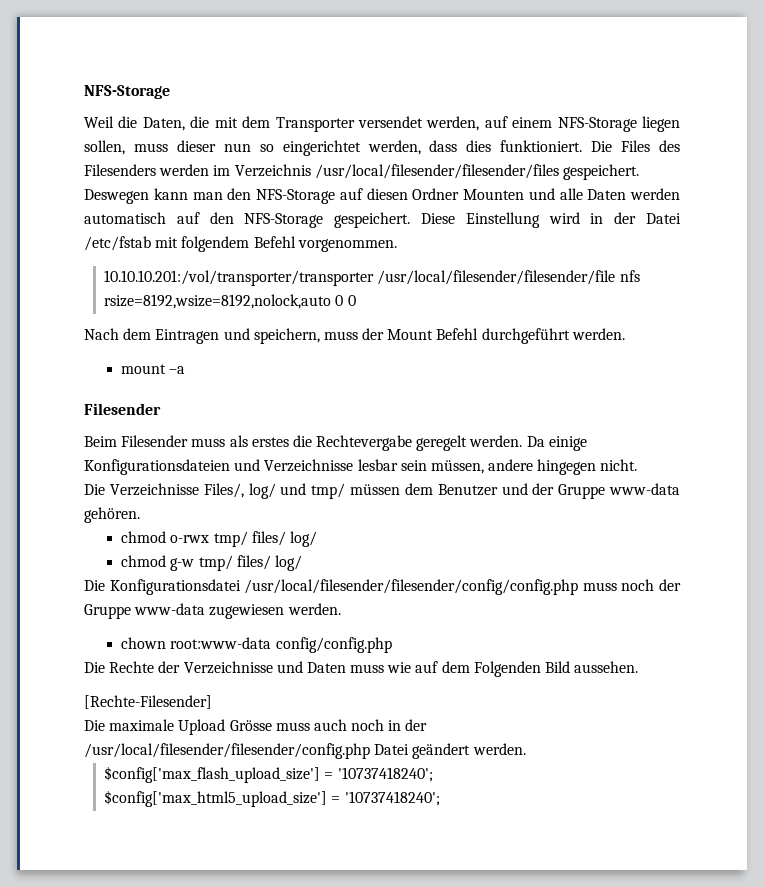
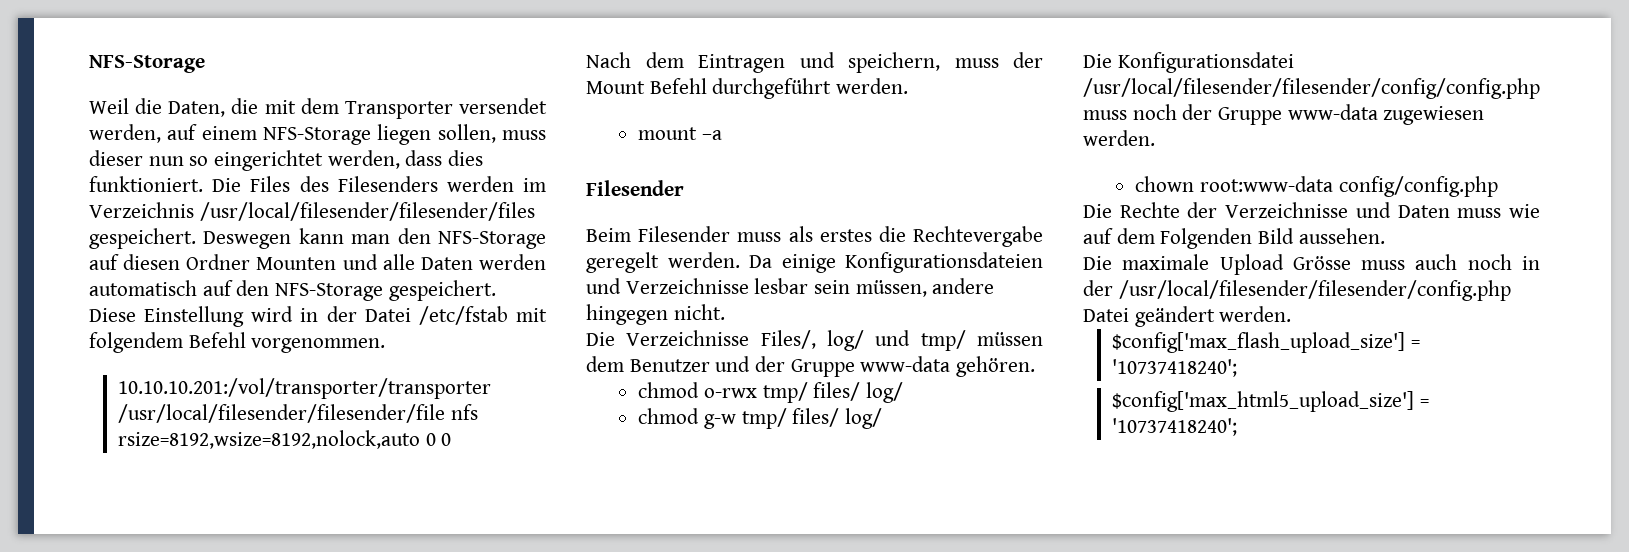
- [Rechte-Filesender]

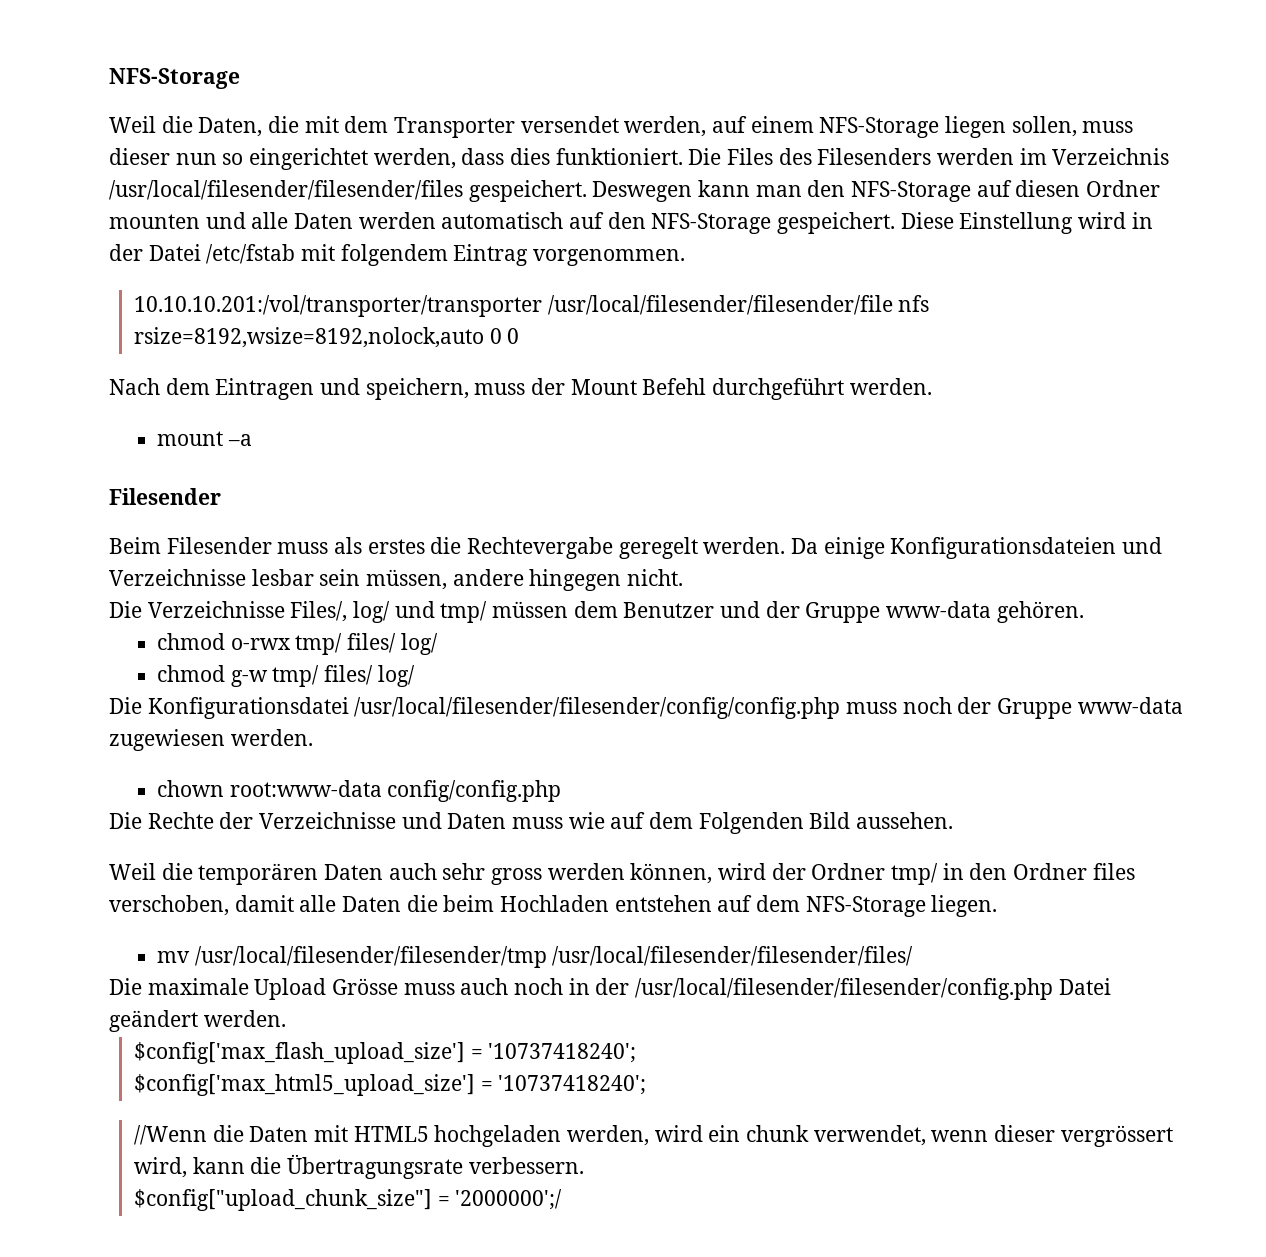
- Deswegen kann man den NFS-Storage auf diesen Ordner Mounten und alle Daten werden automatisch auf den NFS-Storage gespeichert.
+ Deswegen kann man den NFS-Storage auf diesen Ordner mounten und alle Daten werden automatisch auf den NFS-Storage gespeichert.
- Diese Einstellung wird in der Datei /etc/fstab mit folgendem Befehl vorgenommen.
+ Diese Einstellung wird in der Datei /etc/fstab mit folgendem Eintrag vorgenommen.
+ Weil die temporären Daten auch sehr gross werden können, wird der Ordner tmp/ in den Ordner files verschoben, damit alle Daten die beim Hochladen entstehen auf dem NFS-Storage liegen.
+ mv /usr/local/filesender/filesender/tmp /usr/local/filesender/filesender/files/
+ //Wenn die Daten mit HTML5 hochgeladen werden, wird ein chunk verwendet, wenn dieser vergrössert wird, kann die Übertragungsrate verbessern.
+ $config["upload_chunk_size"] = '2000000';/

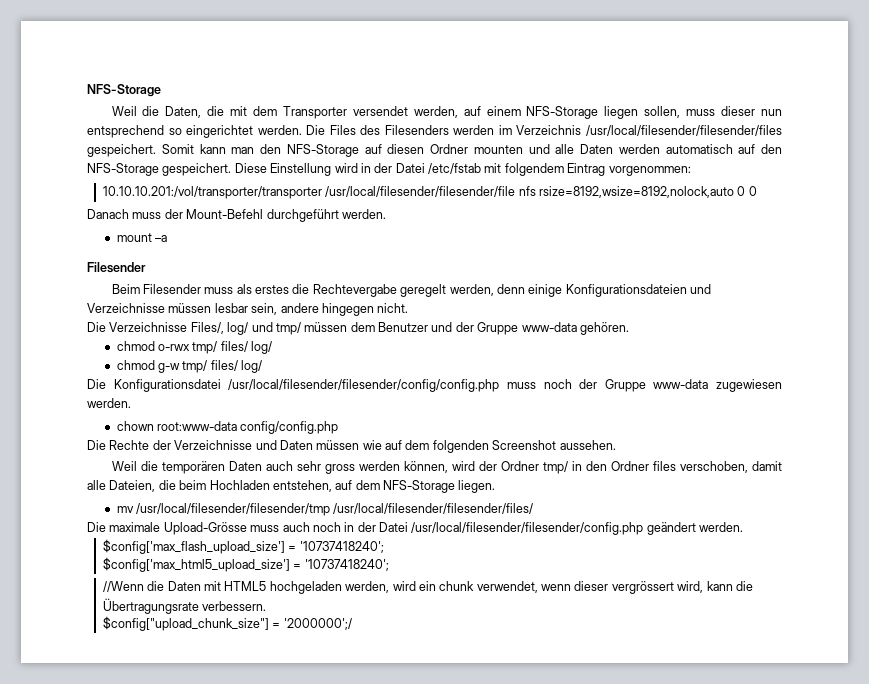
- Weil die Daten, die mit dem Transporter versendet werden, auf einem NFS-Storage liegen sollen, muss dieser nun so eingerichtet werden, dass dies funktioniert.
+ Weil die Daten, die mit dem Transporter versendet werden, auf einem NFS-Storage liegen sollen, muss dieser nun entsprechend so eingerichtet werden.
- Deswegen kann man den NFS-Storage auf diesen Ordner mounten und alle Daten werden automatisch auf den NFS-Storage gespeichert.
+ Somit kann man den NFS-Storage auf diesen Ordner mounten und alle Daten werden automatisch auf den NFS-Storage gespeichert.
- Diese Einstellung wird in der Datei /etc/fstab mit folgendem Eintrag vorgenommen.
+ Diese Einstellung wird in der Datei /etc/fstab mit folgendem Eintrag vorgenommen:
- Nach dem Eintragen und speichern, muss der Mount Befehl durchgeführt werden.
+ Danach muss der Mount-Befehl durchgeführt werden.
- Beim Filesender muss als erstes die Rechtevergabe geregelt werden. Da einige Konfigurationsdateien und Verzeichnisse lesbar sein müssen, andere hingegen nicht.
+ Beim Filesender muss als erstes die Rechtevergabe geregelt werden, denn einige Konfigurationsdateien und Verzeichnisse müssen lesbar sein, andere hingegen nicht.
- Die Rechte der Verzeichnisse und Daten muss wie auf dem Folgenden Bild aussehen.
+ Die Rechte der Verzeichnisse und Daten müssen wie auf dem folgenden Screenshot aussehen.
- Weil die temporären Daten auch sehr gross werden können, wird der Ordner tmp/ in den Ordner files verschoben, damit alle Daten die beim Hochladen entstehen auf dem NFS-Storage liegen.
+ Weil die temporären Daten auch sehr gross werden können, wird der Ordner tmp/ in den Ordner files verschoben, damit alle Dateien, die beim Hochladen entstehen, auf dem NFS-Storage liegen.
- Die maximale Upload Grösse muss auch noch in der /usr/local/filesender/filesender/config.php Datei geändert werden.
+ Die maximale Upload-Grösse muss auch noch in der Datei /usr/local/filesender/filesender/config.php geändert werden.

